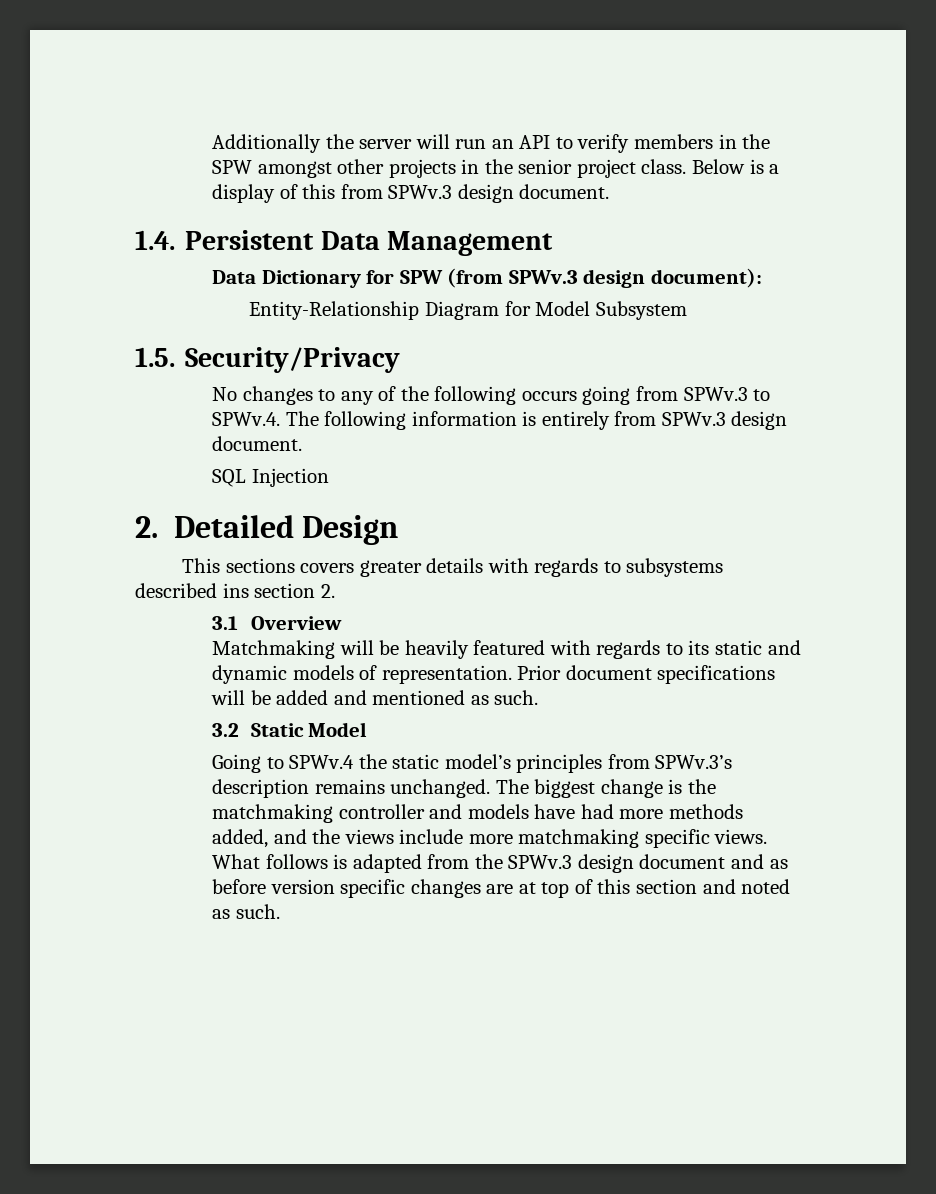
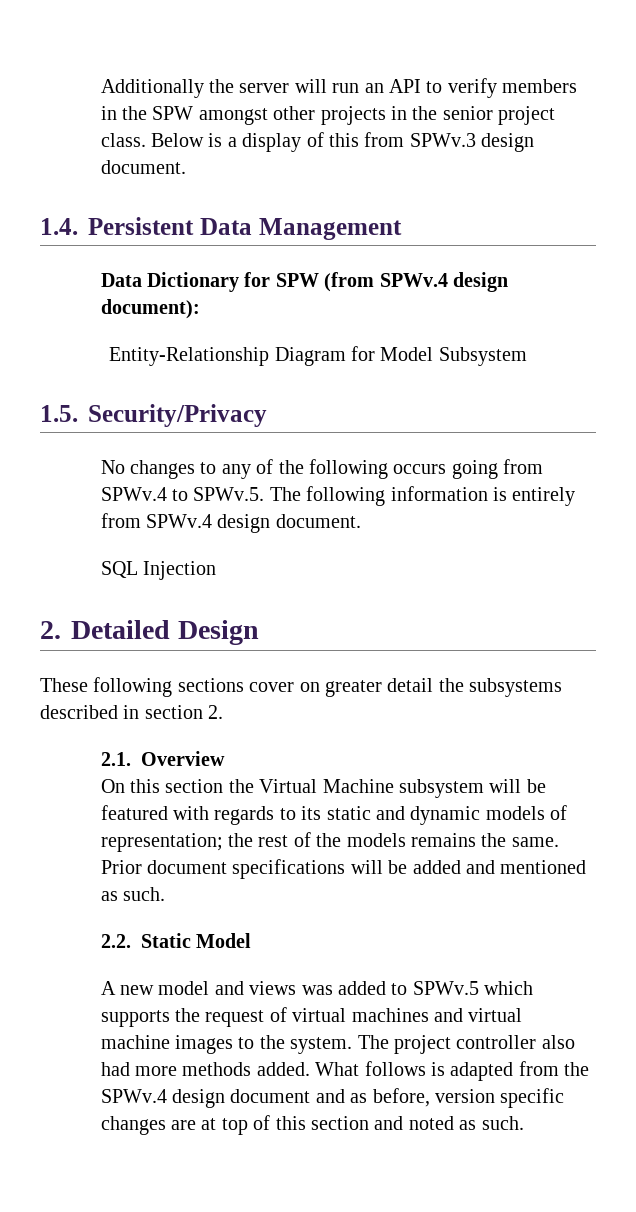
- Data Dictionary for SPW (from SPWv.3 design document):
+ Data Dictionary for SPW (from SPWv.4 design document):
- No changes to any of the following occurs going from SPWv.3 to SPWv.4. The following information is entirely from SPWv.3 design document.
+ No changes to any of the following occurs going from SPWv.4 to SPWv.5. The following information is entirely from SPWv.4 design document.
- This sections covers greater details with regards to subsystems described ins section 2.
+ These following sections cover on greater detail the subsystems described in section 2.
- 3.1 Overview
+ 2.1. Overview
- Matchmaking will be heavily featured with regards to its static and dynamic models of representation.
+ On this section the Virtual Machine subsystem will be featured with regards to its static and dynamic models of representation; the rest of the models remains the same.
- 3.2 Static Model
+ 2.2. Static Model
- Going to SPWv.4 the static model’s principles from SPWv.3’s description remains unchanged. The biggest change is the matchmaking controller and models have had more methods added, and the views include more matchmaking specific views.
+ A new model and views was added to SPWv.5 which supports the request of virtual machines and virtual machine images to the system. The project controller also had more methods added.
- What follows is adapted from the SPWv.3 design document and as before version specific changes are at top of this section and noted as such.
+ What follows is adapted from the SPWv.4 design document and as before, version specific changes are at top of this section and noted as such.

